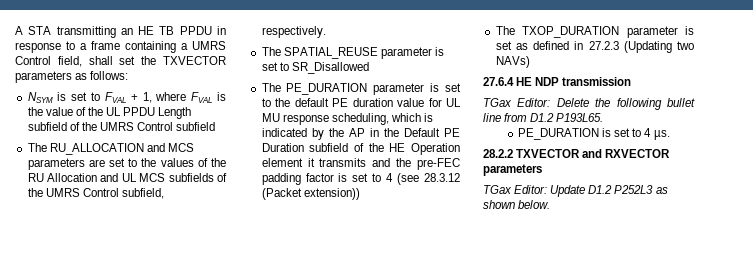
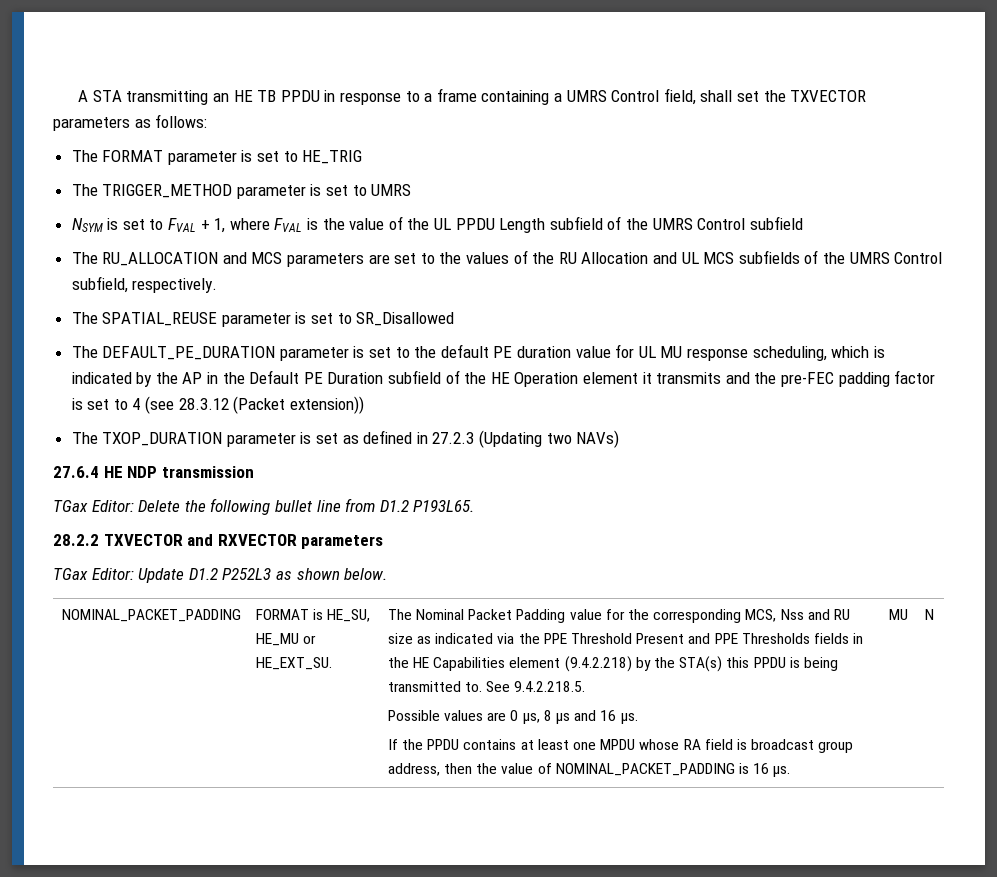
+ The FORMAT parameter is set to HE_TRIG
+ The TRIGGER_METHOD parameter is set to UMRS
- The PE_DURATION parameter is set to the default PE duration value for UL MU response scheduling, which is indicated by the AP in the Default PE Duration subfield of the HE Operation element it transmits and the pre-FEC padding factor is set to 4 (see 28.3.12 (Packet extension))
+ The DEFAULT_PE_DURATION parameter is set to the default PE duration value for UL MU response scheduling, which is indicated by the AP in the Default PE Duration subfield of the HE Operation element it transmits and the pre-FEC padding factor is set to 4 (see 28.3.12 (Packet extension))
- PE_DURATION is set to 4 µs.
+ NOMINAL_PACKET_PADDING | FORMAT is HE_SU, HE_MU or HE_EXT_SU. | The Nominal Packet Padding value for the corresponding MCS, Nss and RU size as indicated via the PPE Threshold Present and PPE Thresholds fields in the HE Capabilities element (9.4.2.218) by the STA(s) this PPDU is being transmitted to. See 9.4.2.218.5.
+ Possible values are 0 µs, 8 µs and 16 µs.
+ If the PPDU contains at least one MPDU whose RA field is broadcast group address, then the value of NOMINAL_PACKET_PADDING is 16 µs. | MU | N

